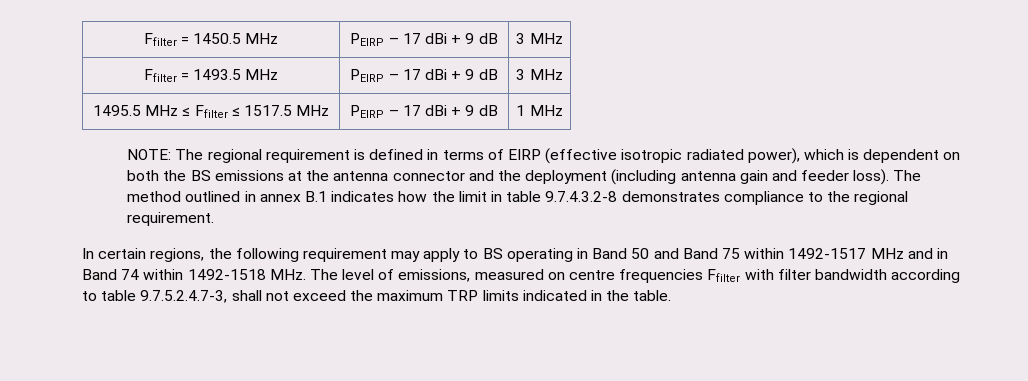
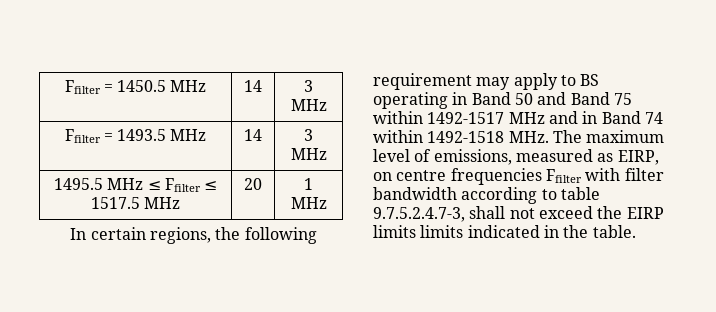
- Ffilter = 1450.5 MHz | PEIRP – 17 dBi + 9 dB | 3 MHz
+ Ffilter = 1450.5 MHz | 14 | 3 MHz
- Ffilter = 1493.5 MHz | PEIRP – 17 dBi + 9 dB | 3 MHz
+ Ffilter = 1493.5 MHz | 14 | 3 MHz
- 1495.5 MHz ≤ Ffilter ≤ 1517.5 MHz | PEIRP – 17 dBi + 9 dB | 1 MHz
- NOTE: The regional requirement is defined in terms of EIRP (effective isotropic radiated power), which is dependent on both the BS emissions at the antenna connector and the deployment (including antenna gain and feeder loss). The method outlined in annex B.1 indicates how the limit in table 9.7.4.3.2-8 demonstrates compliance to the regional requirement.
+ 1495.5 MHz ≤ Ffilter ≤ 1517.5 MHz | 20 | 1 MHz
- In certain regions, the following requirement may apply to BS operating in Band 50 and Band 75 within 1492-1517 MHz and in Band 74 within 1492-1518 MHz. The level of emissions, measured on centre frequencies Ffilter with filter bandwidth according to table 9.7.5.2.4.7-3, shall not exceed the maximum TRP limits indicated in the table.
+ In certain regions, the following requirement may apply to BS operating in Band 50 and Band 75 within 1492-1517 MHz and in Band 74 within 1492-1518 MHz. The maximum level of emissions, measured as EIRP, on centre frequencies Ffilter with filter bandwidth according to table 9.7.5.2.4.7-3, shall not exceed the EIRP limits limits indicated in the table.

